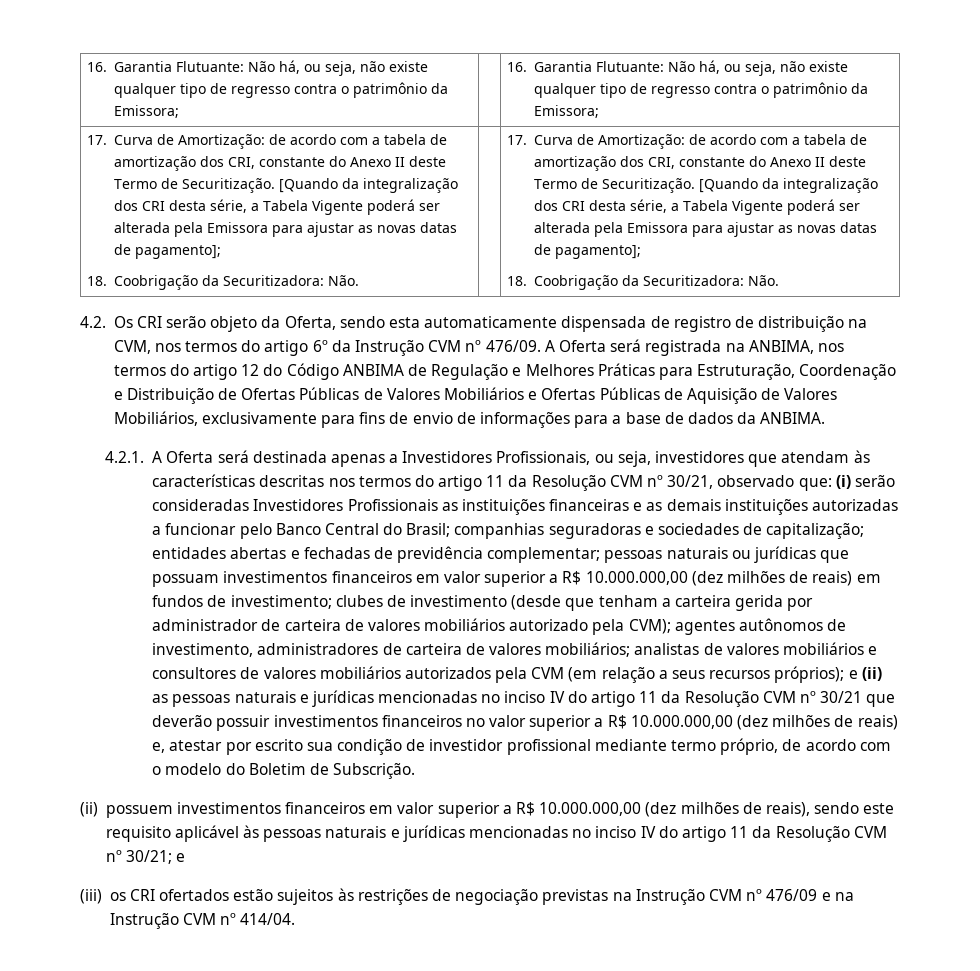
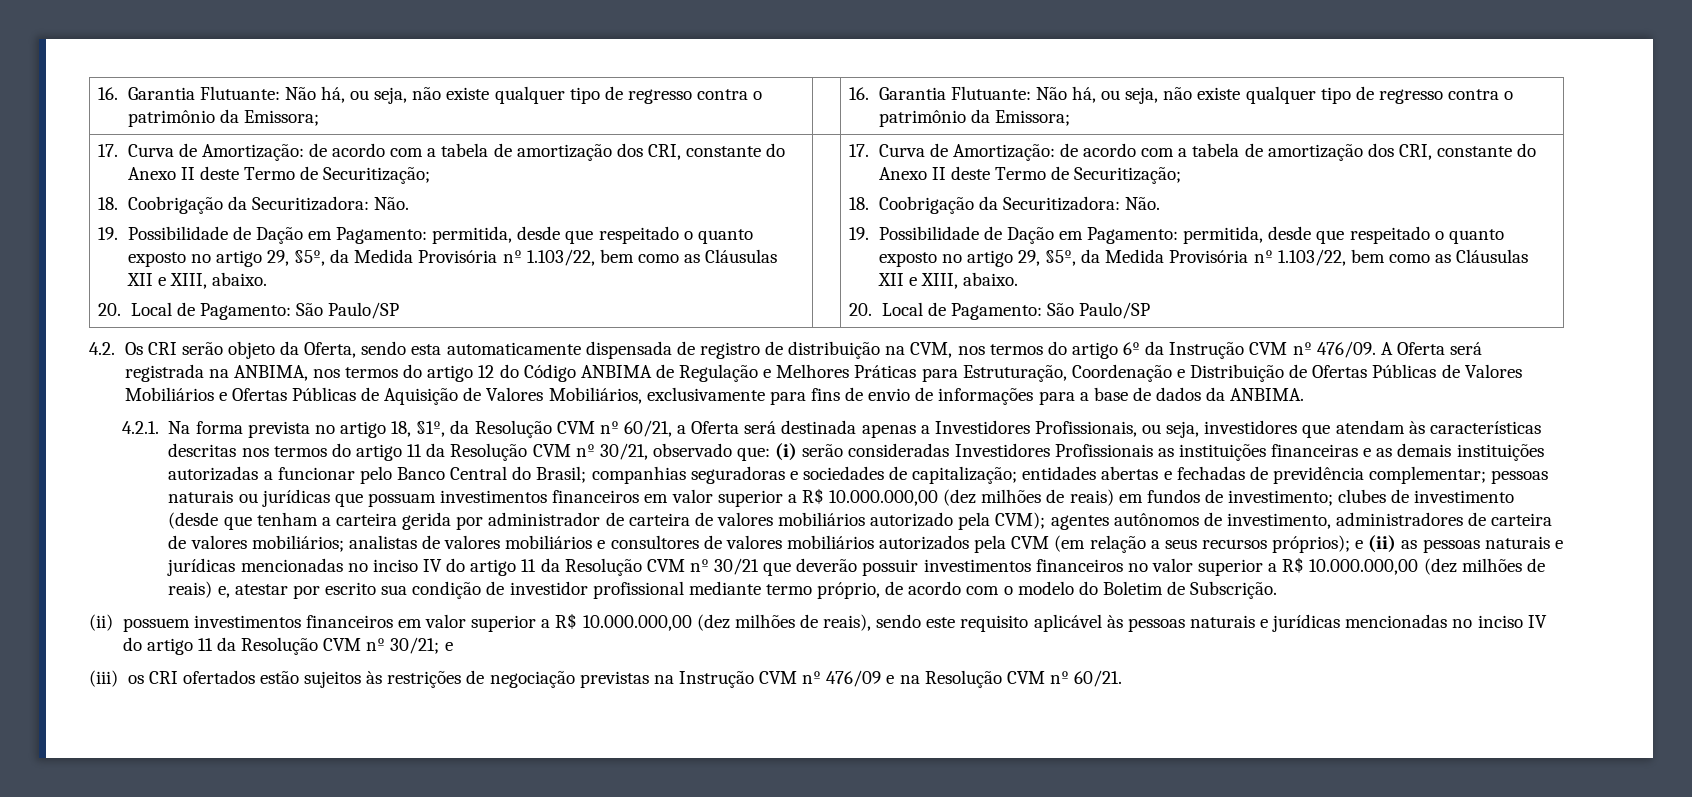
  16. Garantia Flutuante: Não há, ou seja, não existe qualquer tipo de regresso contra o patrimônio da Emissora; | | 16. Garantia Flutuante: Não há, ou seja, não existe qualquer tipo de regresso contra o patrimônio da Emissora;
- 17. Curva de Amortização: de acordo com a tabela de amortização dos CRI, constante do Anexo II deste Termo de Securitização. [Quando da integralização dos CRI desta série, a Tabela Vigente poderá ser alterada pela Emissora para ajustar as novas datas de pagamento];
- 18. Coobrigação da Securitizadora: Não. | | 17. Curva de Amortização: de acordo com a tabela de amortização dos CRI, constante do Anexo II deste Termo de Securitização. [Quando da integralização dos CRI desta série, a Tabela Vigente poderá ser alterada pela Emissora para ajustar as novas datas de pagamento];
+ 17. Curva de Amortização: de acordo com a tabela de amortização dos CRI, constante do Anexo II deste Termo de Securitização;
  18. Coobrigação da Securitizadora: Não.
+ 19. Possibilidade de Dação em Pagamento: permitida, desde que respeitado o quanto exposto no artigo 29, §5º, da Medida Provisória nº 1.103/22, bem como as Cláusulas XII e XIII, abaixo.
+ 20. Local de Pagamento: São Paulo/SP | | 17. Curva de Amortização: de acordo com a tabela de amortização dos CRI, constante do Anexo II deste Termo de Securitização;
+ 18. Coobrigação da Securitizadora: Não.
+ 19. Possibilidade de Dação em Pagamento: permitida, desde que respeitado o quanto exposto no artigo 29, §5º, da Medida Provisória nº 1.103/22, bem como as Cláusulas XII e XIII, abaixo.
+ 20. Local de Pagamento: São Paulo/SP
- 4.2.1. A Oferta será destinada apenas a Investidores Profissionais, ou seja, investidores que atendam às características descritas nos termos do artigo 11 da Resolução CVM nº 30/21, observado que:
+ 4.2.1. Na forma prevista no artigo 18, §1º, da Resolução CVM nº 60/21, a Oferta será destinada apenas a Investidores Profissionais, ou seja, investidores que atendam às características descritas nos termos do artigo 11 da Resolução CVM nº 30/21, observado que:
- (iii) os CRI ofertados estão sujeitos às restrições de negociação previstas na Instrução CVM nº 476/09 e na Instrução CVM nº 414/04.
+ (iii) os CRI ofertados estão sujeitos às restrições de negociação previstas na Instrução CVM nº 476/09 e na Resolução CVM nº 60/21.

